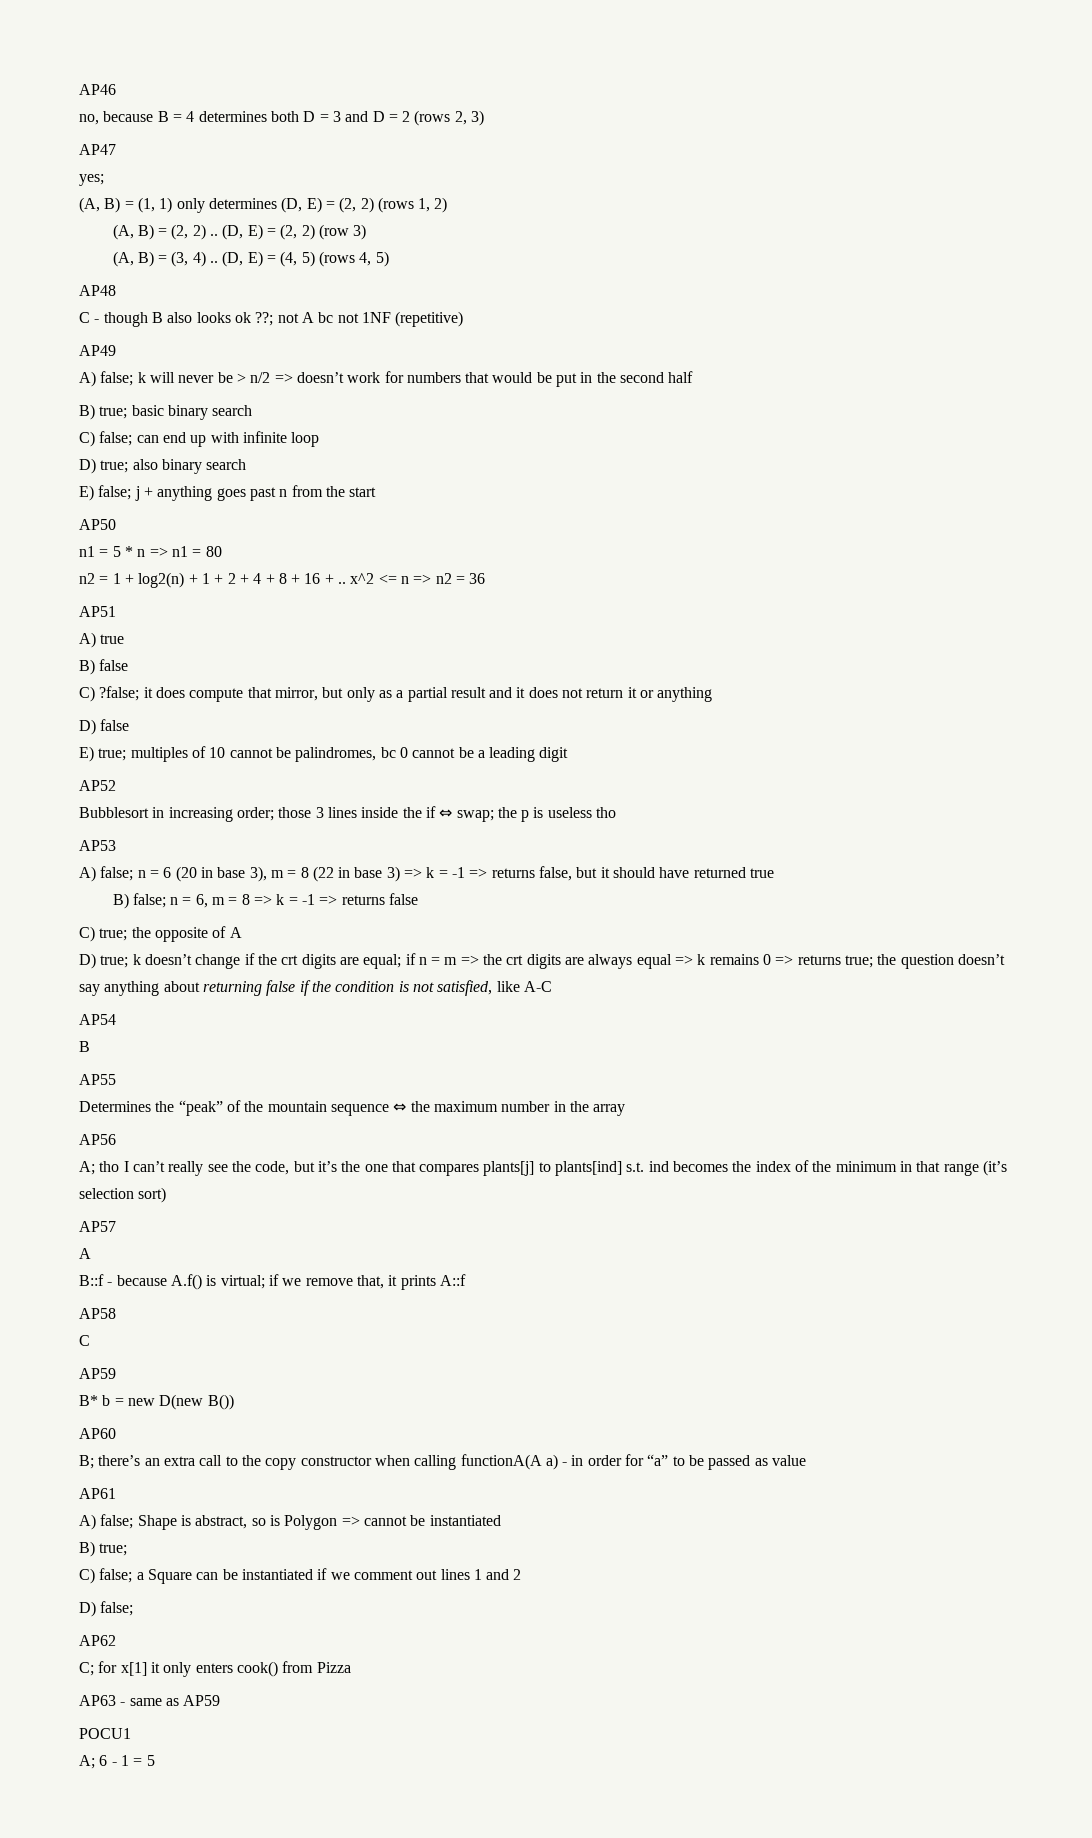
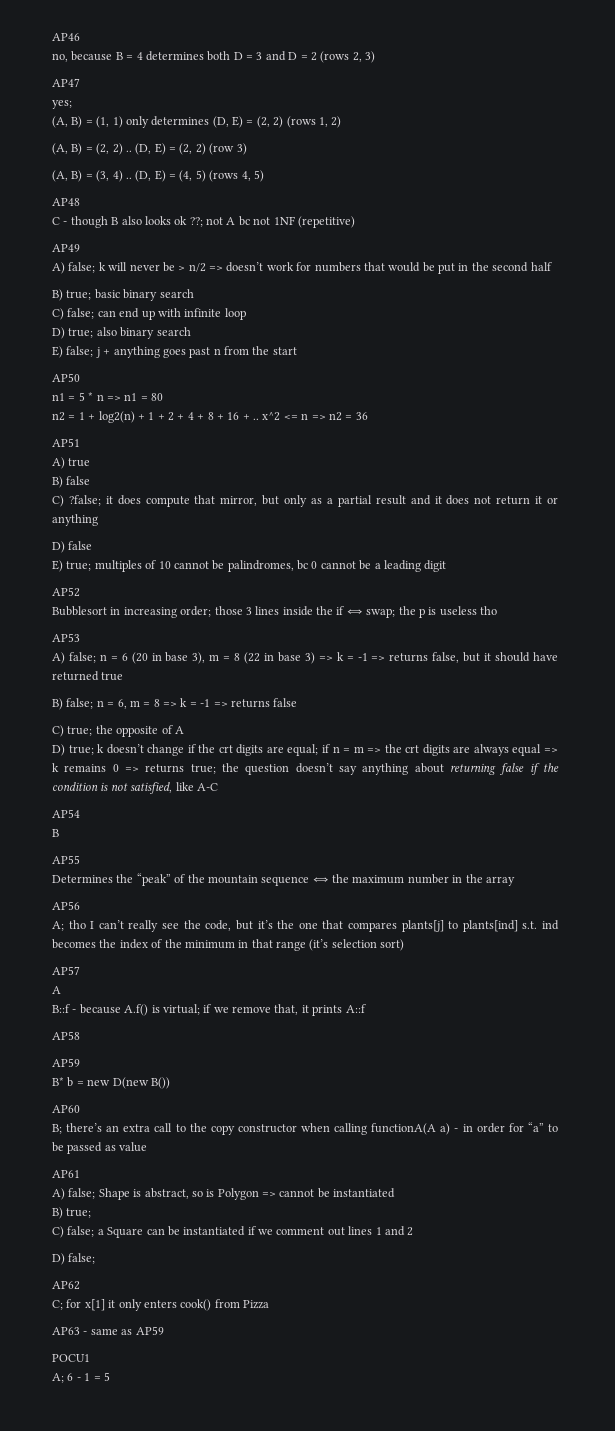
  AP58
- C

